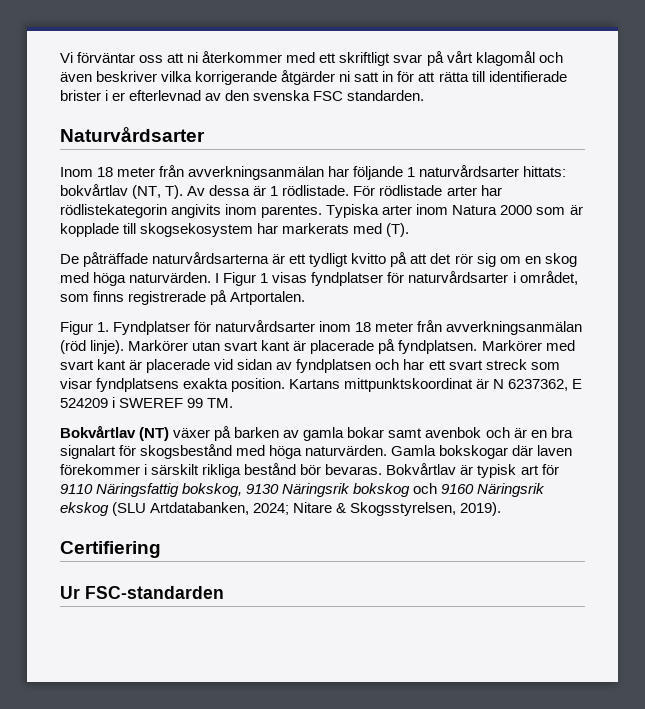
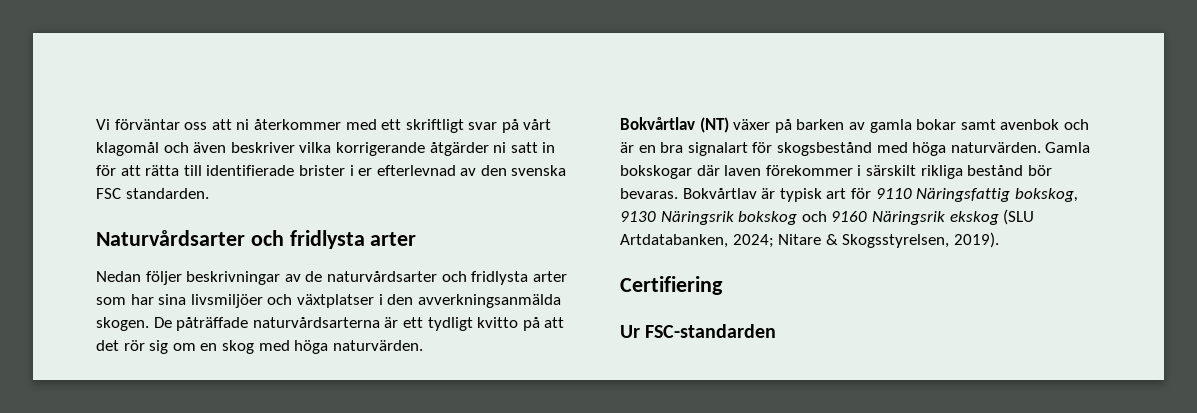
- Naturvårdsarter
- Inom 18 meter från avverkningsanmälan har följande 1 naturvårdsarter hittats: bokvårtlav (NT, T). Av dessa är 1 rödlistade. För rödlistade arter har rödlistekategorin angivits inom parentes. Typiska arter inom Natura 2000 som är kopplade till skogsekosystem har markerats med (T).
- De påträffade naturvårdsarterna är ett tydligt kvitto på att det rör sig om en skog med höga naturvärden. I Figur 1 visas fyndplatser för naturvårdsarter i området, som finns registrerade på Artportalen.
- Figur 1. Fyndplatser för naturvårdsarter inom 18 meter från avverkningsanmälan (röd linje). Markörer utan svart kant är placerade på fyndplatsen. Markörer med svart kant är placerade vid sidan av fyndplatsen och har ett svart streck som visar fyndplatsens exakta position. Kartans mittpunktskoordinat är N 6237362, E 524209 i SWEREF 99 TM.
+ Naturvårdsarter och fridlysta arter
+ Nedan följer beskrivningar av de naturvårdsarter och fridlysta arter som har sina livsmiljöer och växtplatser i den avverkningsanmälda skogen. De påträffade naturvårdsarterna är ett tydligt kvitto på att det rör sig om en skog med höga naturvärden.

